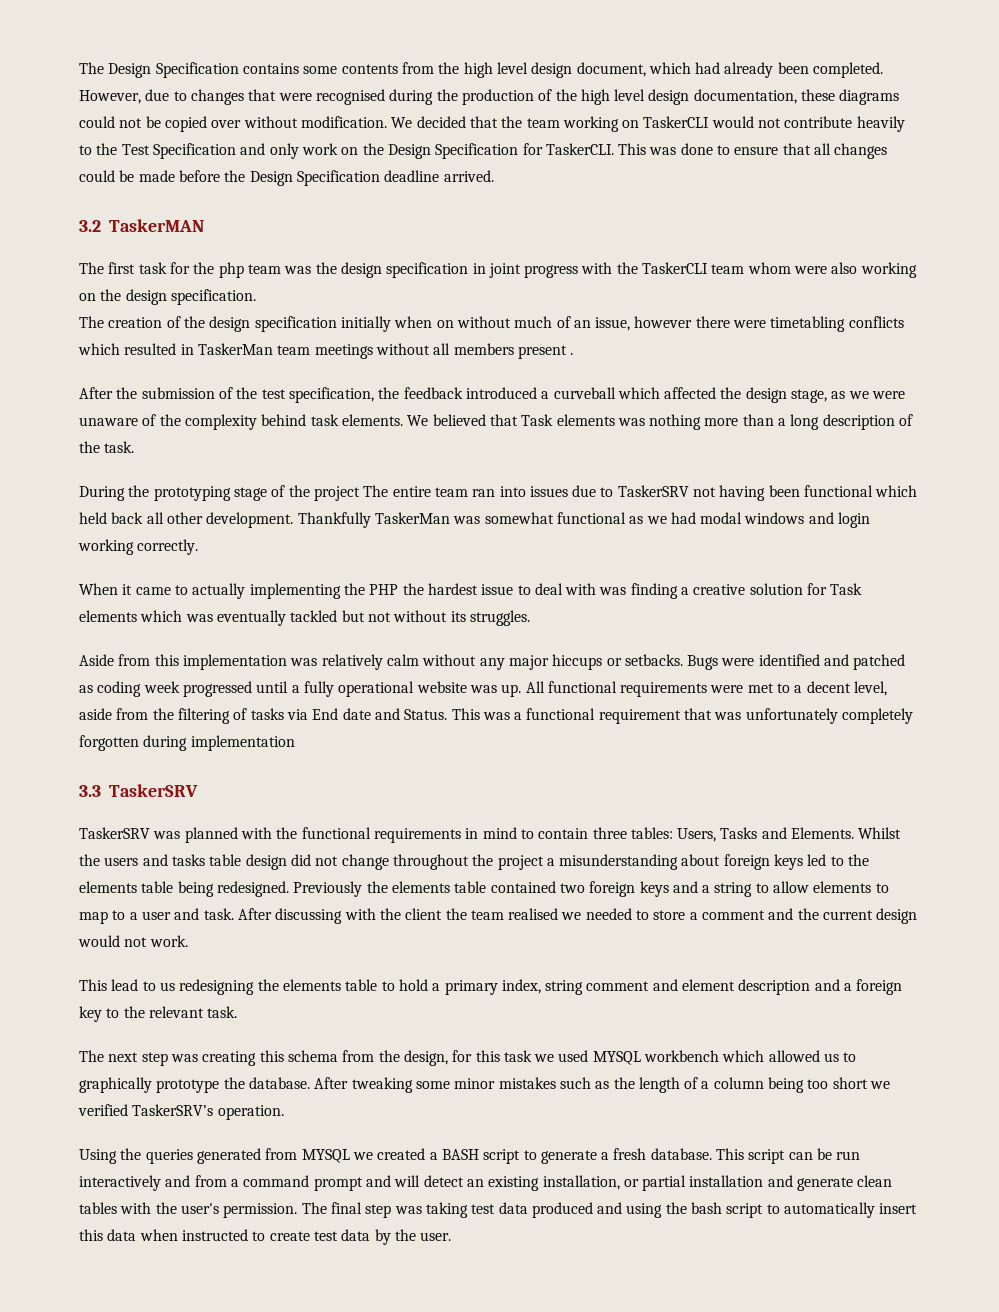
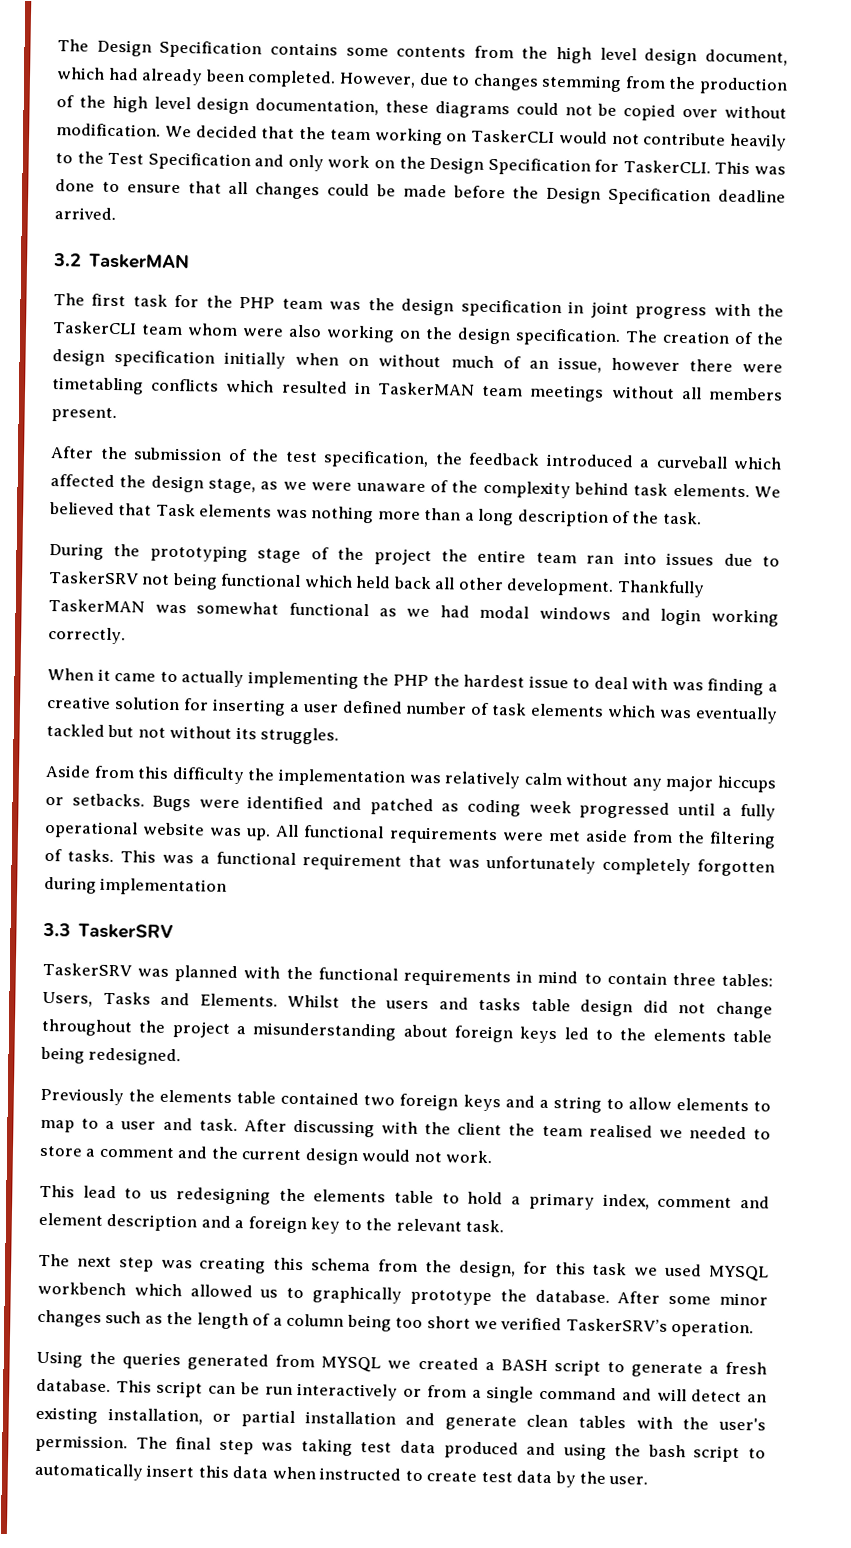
- However, due to changes that were recognised during the production of the high level design documentation, these diagrams could not be copied over without modification.
+ However, due to changes stemming from the production of the high level design documentation, these diagrams could not be copied over without modification.
- The first task for the php team was the design specification in joint progress with the TaskerCLI team whom were also working on the design specification.
- The creation of the design specification initially when on without much of an issue, however there were timetabling conflicts which resulted in TaskerMan team meetings without all members present .
+ The first task for the PHP team was the design specification in joint progress with the TaskerCLI team whom were also working on the design specification. The creation of the design specification initially when on without much of an issue, however there were timetabling conflicts which resulted in TaskerMAN team meetings without all members present.
- During the prototyping stage of the project The entire team ran into issues due to TaskerSRV not having been functional which held back all other development.
+ During the prototyping stage of the project the entire team ran into issues due to TaskerSRV not being functional which held back all other development.
- Thankfully TaskerMan was somewhat functional as we had modal windows and login working correctly.
+ Thankfully TaskerMAN was somewhat functional as we had modal windows and login working correctly.
- When it came to actually implementing the PHP the hardest issue to deal with was finding a creative solution for Task elements which was eventually tackled but not without its struggles.
+ When it came to actually implementing the PHP the hardest issue to deal with was finding a creative solution for inserting a user defined number of task elements which was eventually tackled but not without its struggles.
- Aside from this implementation was relatively calm without any major hiccups or setbacks.
+ Aside from this difficulty the implementation was relatively calm without any major hiccups or setbacks.
- All functional requirements were met to a decent level, aside from the filtering of tasks via End date and Status.
+ All functional requirements were met aside from the filtering of tasks.
- Whilst the users and tasks table design did not change throughout the project a misunderstanding about foreign keys led to the elements table being redesigned. Previously the elements table contained two foreign keys and a string to allow elements to map to a user and task.
+ Whilst the users and tasks table design did not change throughout the project a misunderstanding about foreign keys led to the elements table being redesigned.
+ Previously the elements table contained two foreign keys and a string to allow elements to map to a user and task.
- This lead to us redesigning the elements table to hold a primary index, string comment and element description and a foreign key to the relevant task.
+ This lead to us redesigning the elements table to hold a primary index, comment and element description and a foreign key to the relevant task.
- After tweaking some minor mistakes such as the length of a column being too short we verified TaskerSRV’s operation.
+ After some minor changes such as the length of a column being too short we verified TaskerSRV’s operation.
- This script can be run interactively and from a command prompt and will detect an existing installation, or partial installation and generate clean tables with the user's permission.
+ This script can be run interactively or from a single command and will detect an existing installation, or partial installation and generate clean tables with the user's permission.

